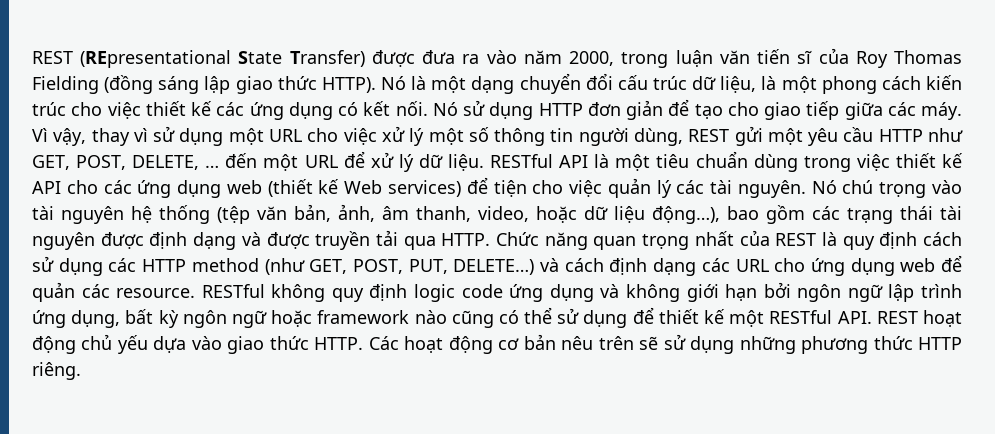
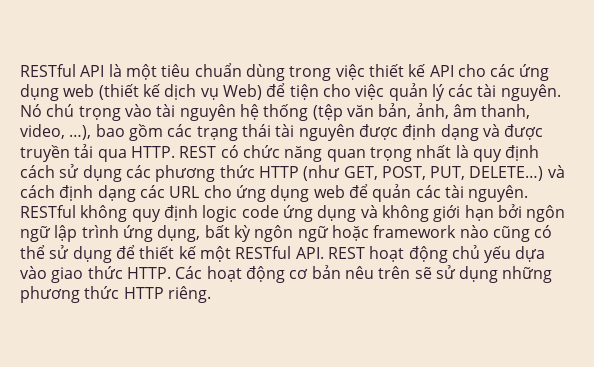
- REST (REpresentational State Transfer) được đưa ra vào năm 2000, trong luận văn tiến sĩ của Roy Thomas Fielding (đồng sáng lập giao thức HTTP). Nó là một dạng chuyển đổi cấu trúc dữ liệu, là một phong cách kiến trúc cho việc thiết kế các ứng dụng có kết nối. Nó sử dụng HTTP đơn giản để tạo cho giao tiếp giữa các máy. Vì vậy, thay vì sử dụng một URL cho việc xử lý một số thông tin người dùng, REST gửi một yêu cầu HTTP như GET, POST, DELETE, … đến một URL để xử lý dữ liệu. RESTful API là một tiêu chuẩn dùng trong việc thiết kế API cho các ứng dụng web (thiết kế Web services) để tiện cho việc quản lý các tài nguyên.
+ RESTful API là một tiêu chuẩn dùng trong việc thiết kế API cho các ứng dụng web (thiết kế dịch vụ Web) để tiện cho việc quản lý các tài nguyên.
- Nó chú trọng vào tài nguyên hệ thống (tệp văn bản, ảnh, âm thanh, video, hoặc dữ liệu động…), bao gồm các trạng thái tài nguyên được định dạng và được truyền tải qua HTTP.
+ Nó chú trọng vào tài nguyên hệ thống (tệp văn bản, ảnh, âm thanh, video, …), bao gồm các trạng thái tài nguyên được định dạng và được truyền tải qua HTTP.
- Chức năng quan trọng nhất của REST là quy định cách sử dụng các HTTP method (như GET, POST, PUT, DELETE…) và cách định dạng các URL cho ứng dụng web để quản các resource.
+ REST có chức năng quan trọng nhất là quy định cách sử dụng các phương thức HTTP (như GET, POST, PUT, DELETE…) và cách định dạng các URL cho ứng dụng web để quản các tài nguyên.

